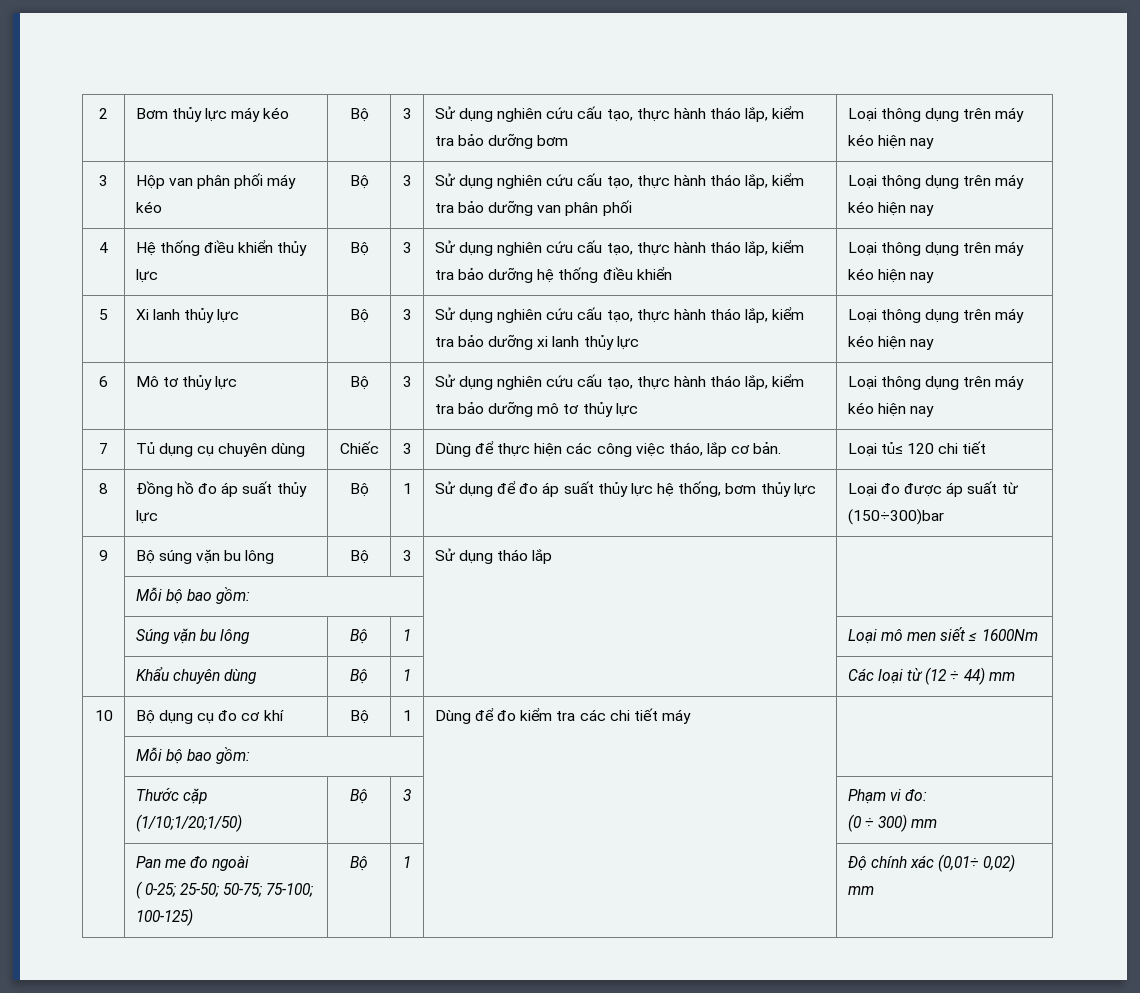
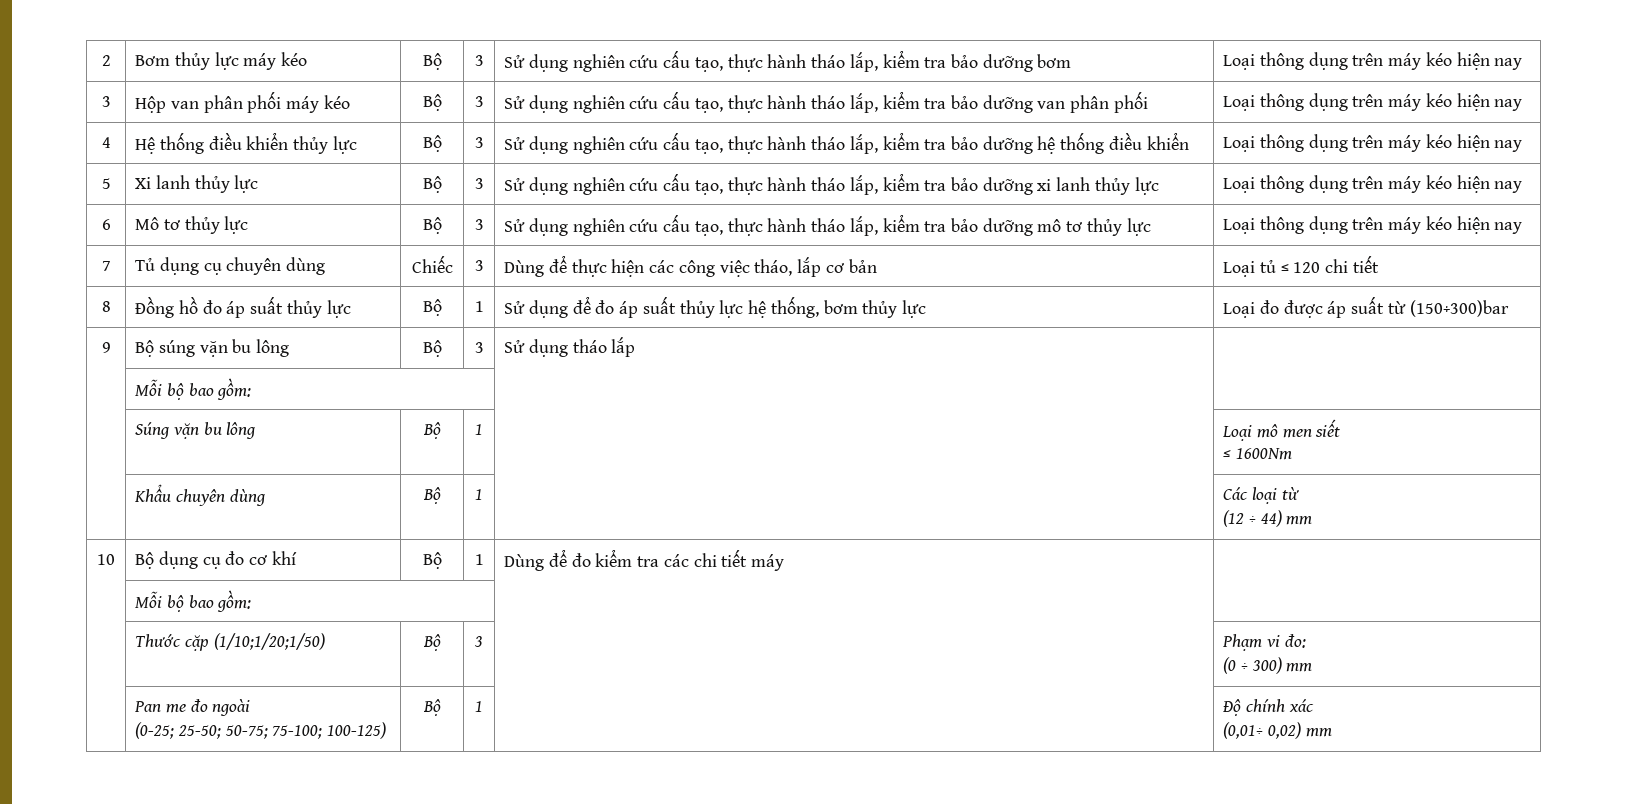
- 7 | Tủ dụng cụ chuyên dùng | Chiếc | 3 | Dùng để thực hiện các công việc tháo, lắp cơ bản. | Loại tủ≤ 120 chi tiết
+ 7 | Tủ dụng cụ chuyên dùng | Chiếc | 3 | Dùng để thực hiện các công việc tháo, lắp cơ bản | Loại tủ ≤ 120 chi tiết
- | Súng vặn bu lông | Bộ | 1 | | Loại mô men siết ≤ 1600Nm
+ | Súng vặn bu lông | Bộ | 1 | | Loại mô men siết
+ ≤ 1600Nm
- | Khẩu chuyên dùng | Bộ | 1 | | Các loại từ (12 ÷ 44) mm
+ | Khẩu chuyên dùng | Bộ | 1 | | Các loại từ
+ (12 ÷ 44) mm
  | Pan me đo ngoài
- ( 0-25; 25-50; 50-75; 75-100; 100-125) | Bộ | 1 | | Độ chính xác (0,01÷ 0,02) mm
+ (0-25; 25-50; 50-75; 75-100; 100-125) | Bộ | 1 | | Độ chính xác
+ (0,01÷ 0,02) mm

